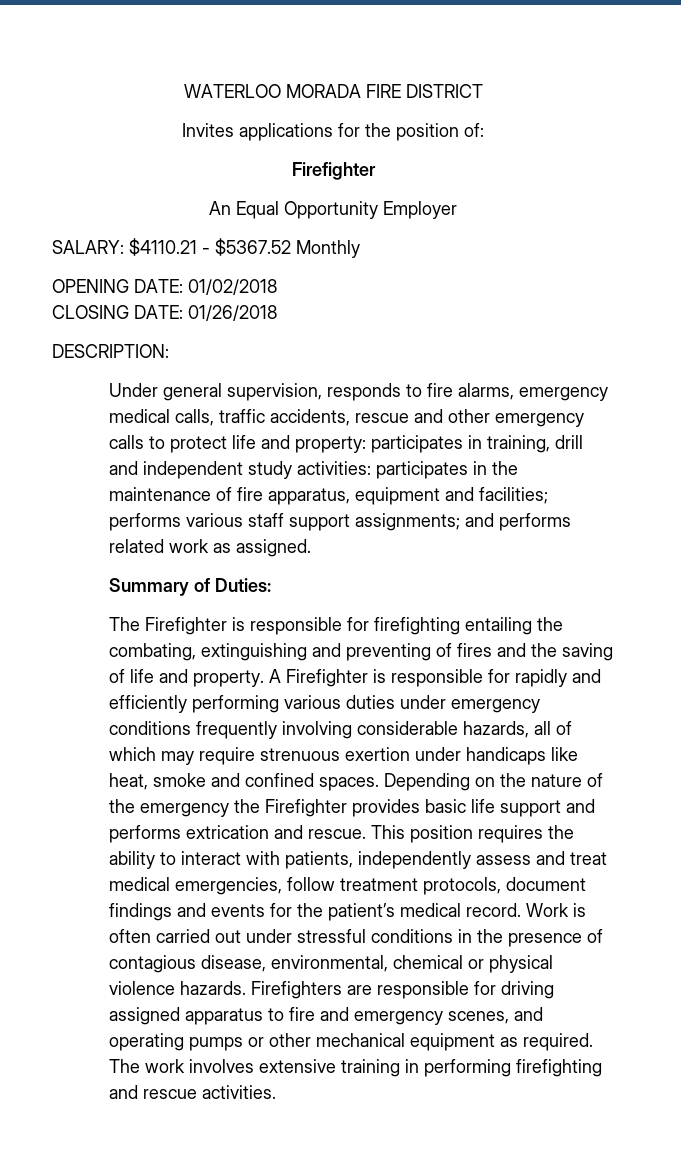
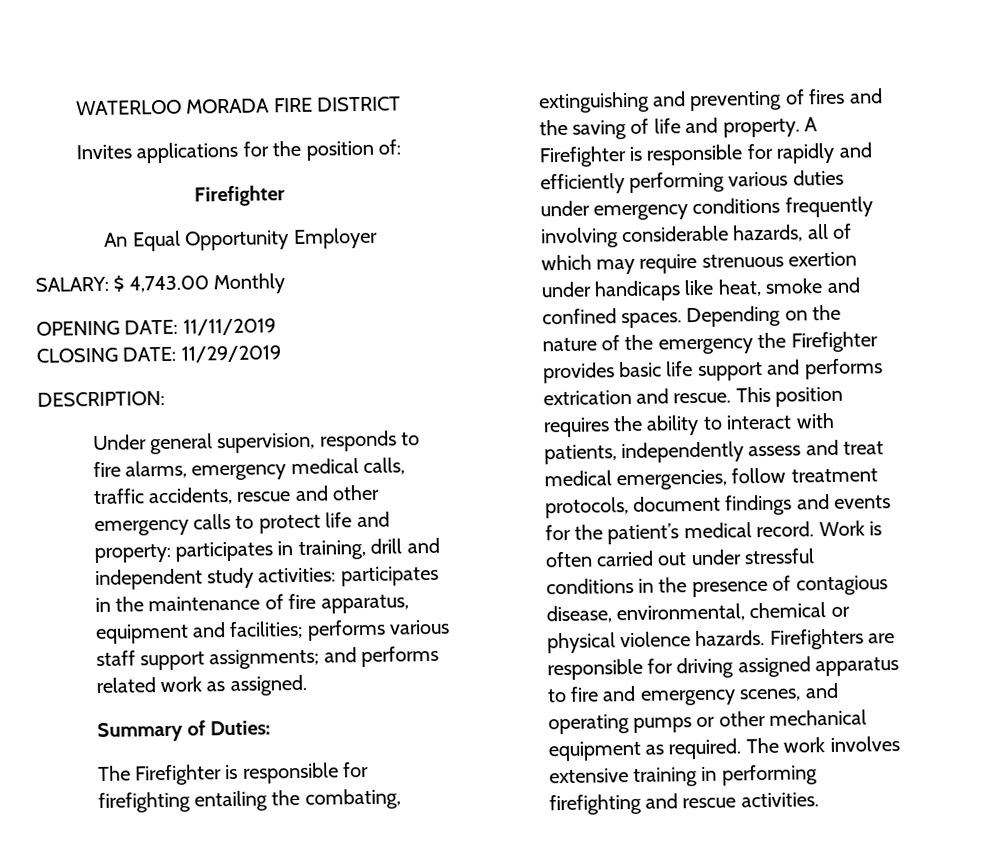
- SALARY: $4110.21 - $5367.52 Monthly
+ SALARY: $ 4,743.00 Monthly
- OPENING DATE: 01/02/2018
+ OPENING DATE: 11/11/2019
- CLOSING DATE: 01/26/2018
+ CLOSING DATE: 11/29/2019

